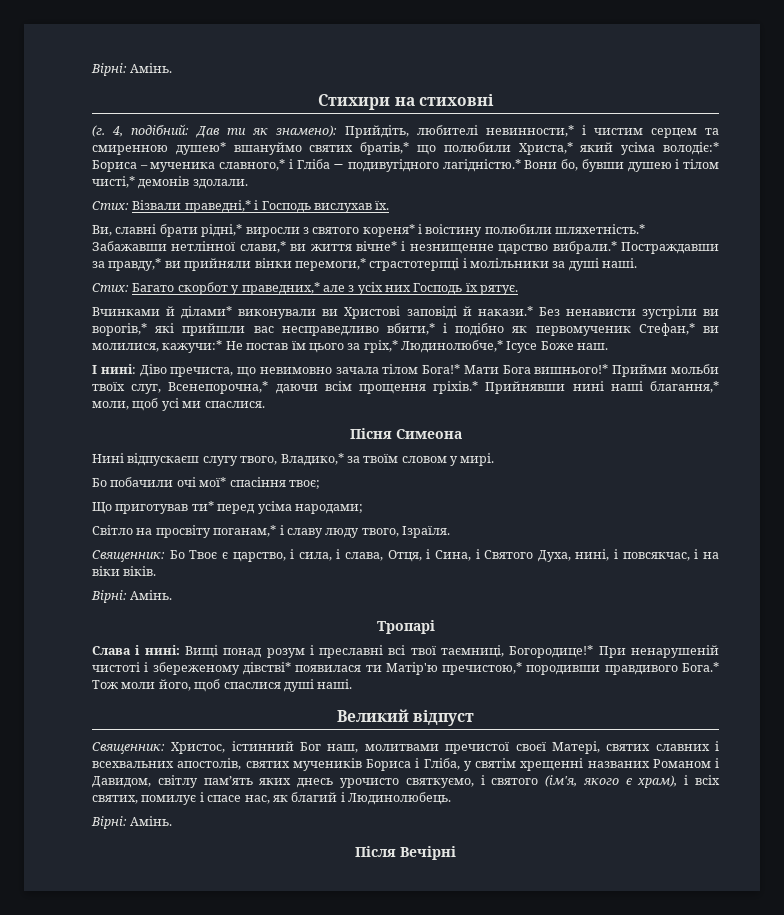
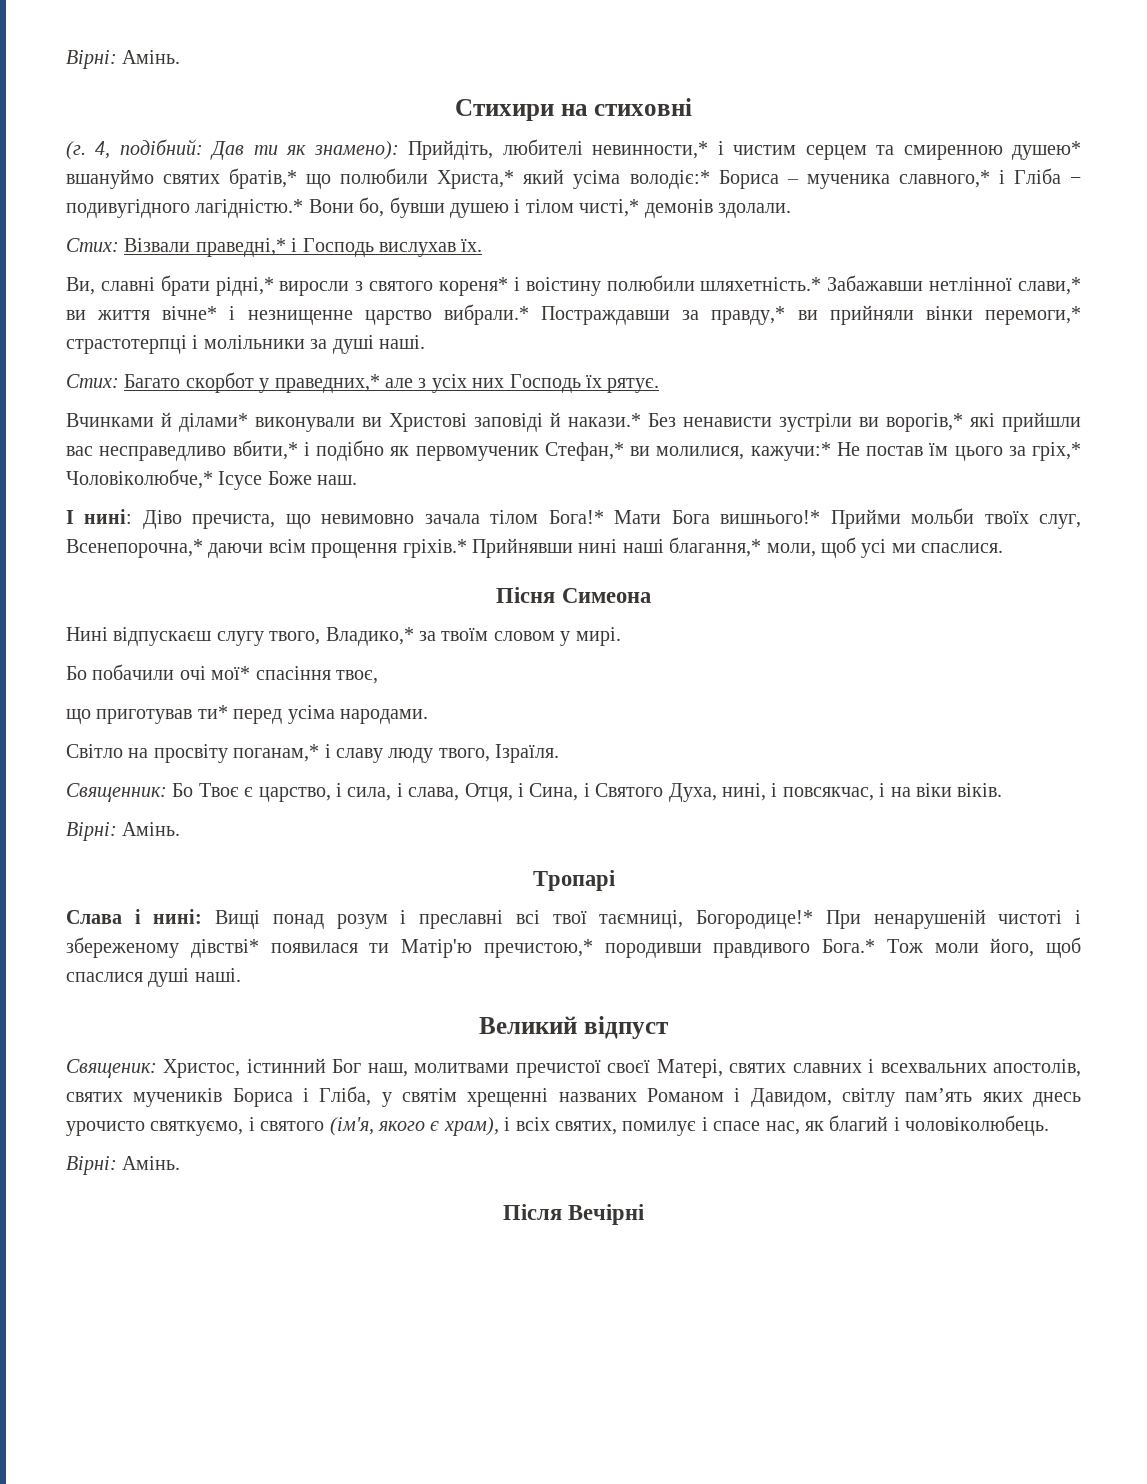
- Вчинками й ділами* виконували ви Христові заповіді й накази.* Без ненависти зустріли ви ворогів,* які прийшли вас несправедливо вбити,* і подібно як первомученик Стефан,* ви молилися, кажучи:* Не постав їм цього за гріх,* Людинолюбче,* Ісусе Боже наш.
+ Вчинками й ділами* виконували ви Христові заповіді й накази.* Без ненависти зустріли ви ворогів,* які прийшли вас несправедливо вбити,* і подібно як первомученик Стефан,* ви молилися, кажучи:* Не постав їм цього за гріх,* Чоловіколюбче,* Ісусе Боже наш.
- Бо побачили очі мої* спасіння твоє;
- Що приготував ти* перед усіма народами;
+ Бо побачили очі мої* спасіння твоє,
+ що приготував ти* перед усіма народами.
- Священник: Христос, істинний Бог наш, молитвами пречистої своєї Матері, святих славних і всехвальних апостолів, святих мучеників Бориса і Гліба, у святім хрещенні названих Романом і Давидом, світлу пам’ять яких днесь урочисто святкуємо, і святого (ім'я, якого є храм), і всіх святих, помилує і спасе нас, як благий і Людинолюбець.
+ Священик: Христос, істинний Бог наш, молитвами пречистої своєї Матері, святих славних і всехвальних апостолів, святих мучеників Бориса і Гліба, у святім хрещенні названих Романом і Давидом, світлу пам’ять яких днесь урочисто святкуємо, і святого (ім'я, якого є храм), і всіх святих, помилує і спасе нас, як благий і чоловіколюбець.

